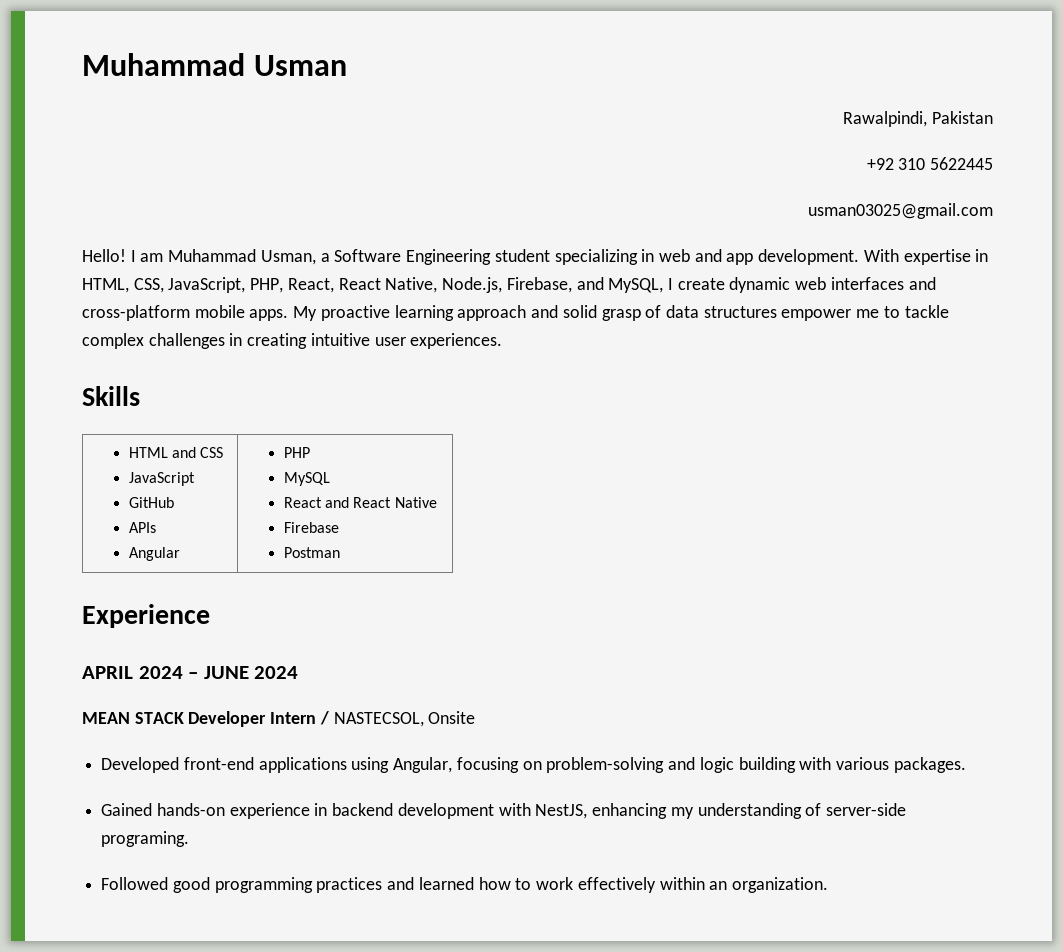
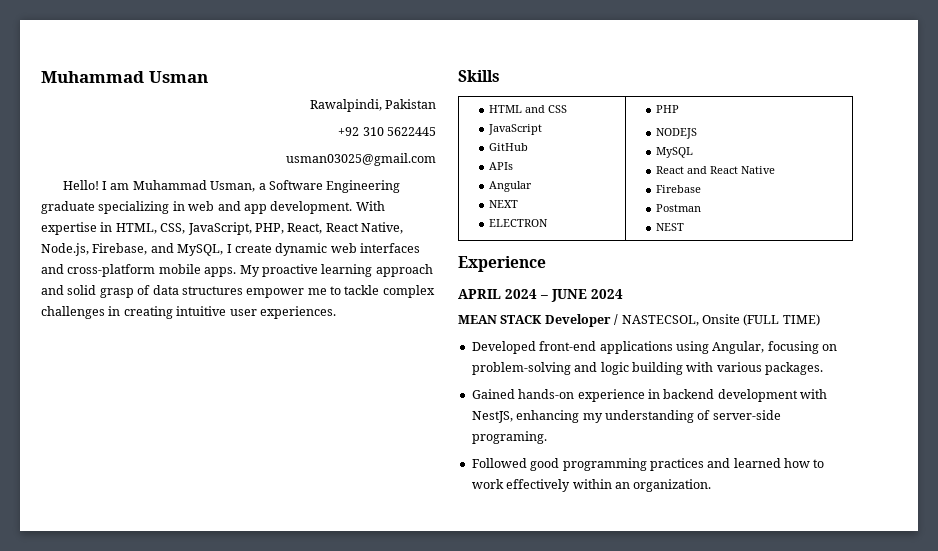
- I am Muhammad Usman, a Software Engineering student specializing in web and app development.
+ I am Muhammad Usman, a Software Engineering graduate specializing in web and app development.
  HTML and CSS
  JavaScript
  GitHub
  APIs
- Angular | PHP
+ Angular
+ NEXT
+ ELECTRON | PHP
+ NODEJS
  MySQL
  React and React Native
  Firebase
  Postman
+ NEST
- MEAN STACK Developer Intern / NASTECSOL, Onsite
+ MEAN STACK Developer / NASTECSOL, Onsite (FULL TIME)

